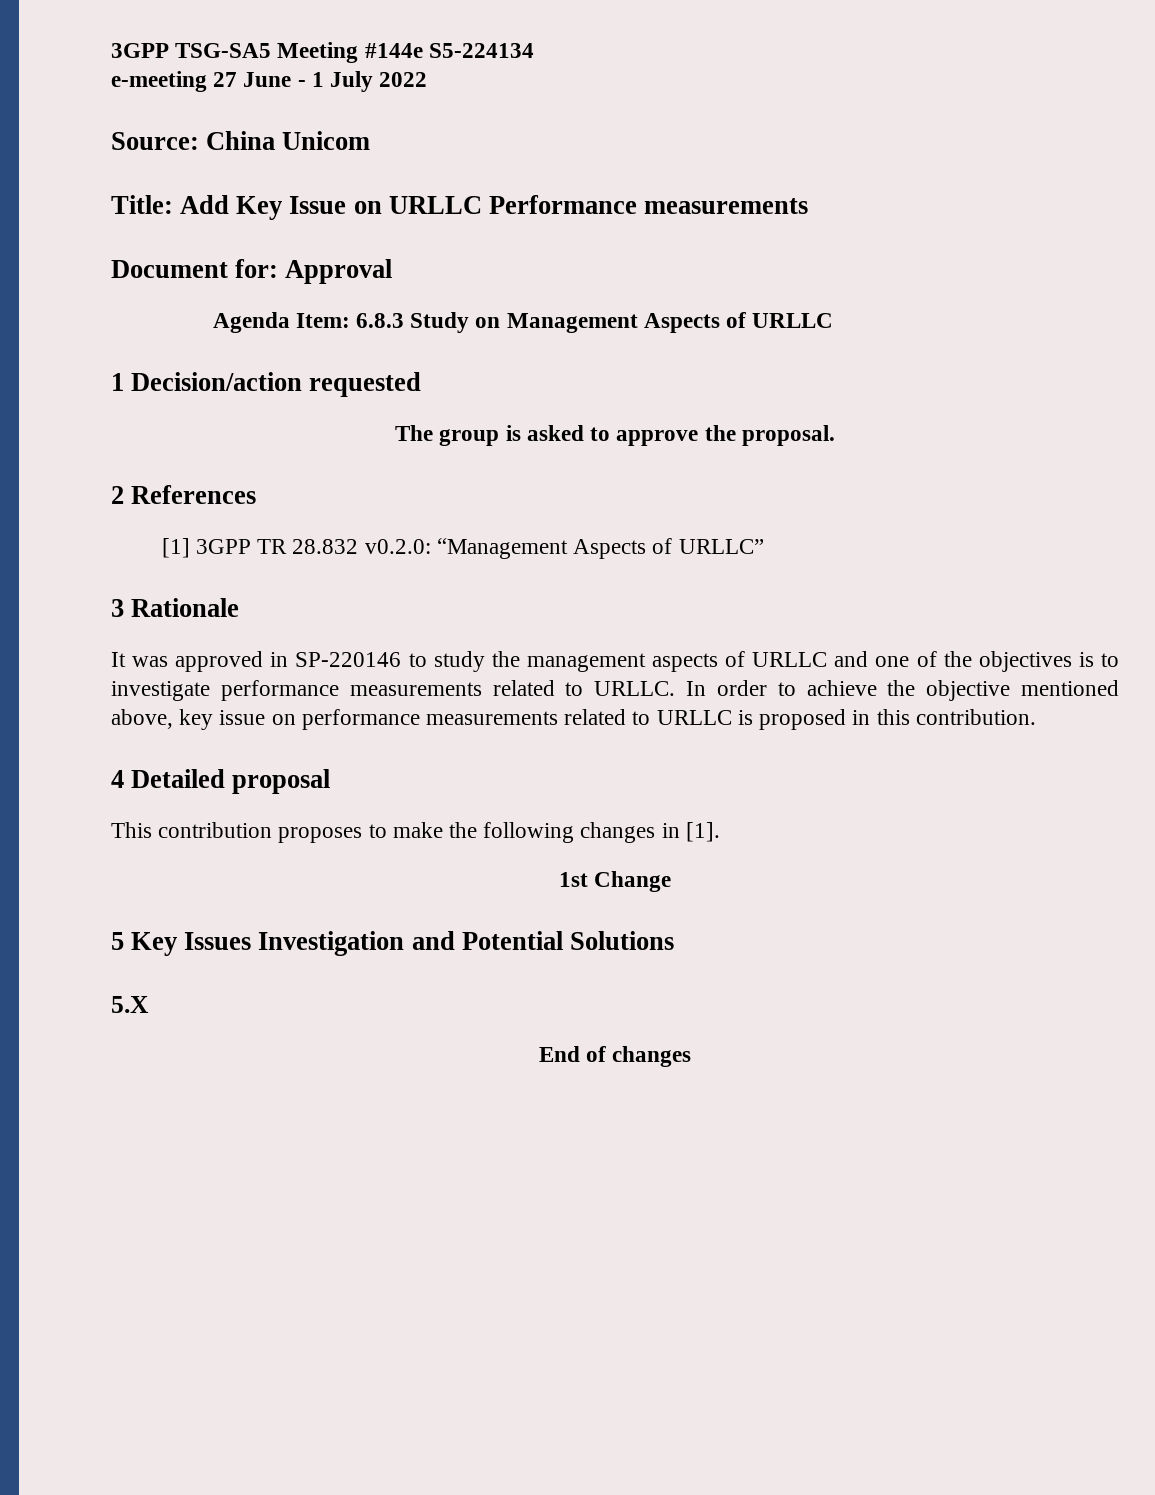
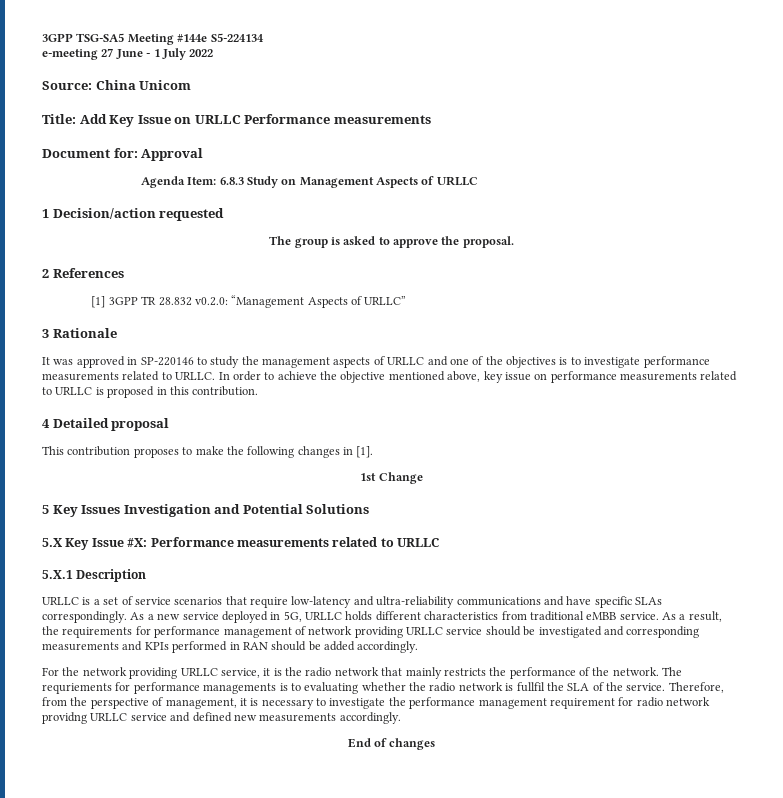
- 5.X
+ 5.X Key Issue #X: Performance measurements related to URLLC
+ 5.X.1 Description
+ URLLC is a set of service scenarios that require low-latency and ultra-reliability communications and have specific SLAs correspondingly. As a new service deployed in 5G, URLLC holds different characteristics from traditional eMBB service. As a result, the requirements for performance management of network providing URLLC service should be investigated and corresponding measurements and KPIs performed in RAN should be added accordingly.
+ For the network providing URLLC service, it is the radio network that mainly restricts the performance of the network. The requriements for performance managements is to evaluating whether the radio network is fullfil the SLA of the service. Therefore, from the perspective of management, it is necessary to investigate the performance management requirement for radio network providng URLLC service and defined new measurements accordingly.

